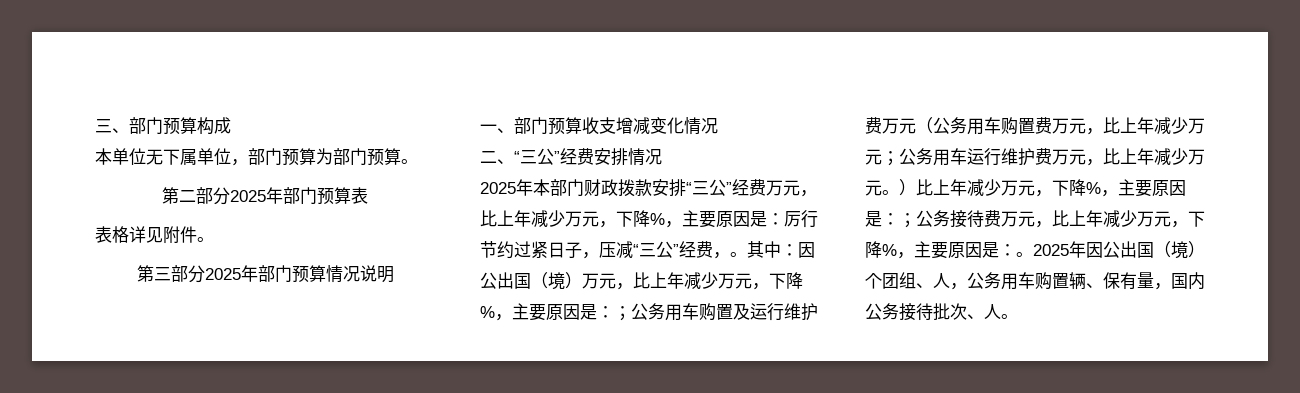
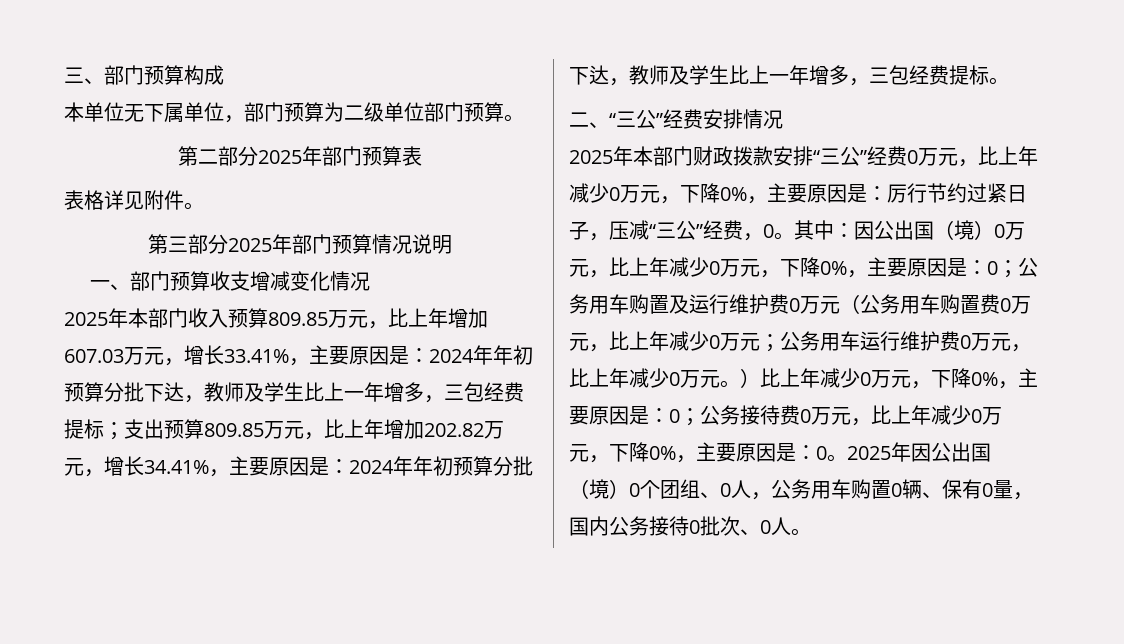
- 本单位无下属单位，部门预算为部门预算。
+ 本单位无下属单位，部门预算为二级单位部门预算。
+ 2025年本部门收入预算809.85万元，比上年增加607.03万元，增长33.41%，主要原因是：2024年年初预算分批下达，教师及学生比上一年增多，三包经费提标；支出预算809.85万元，比上年增加202.82万元，增长34.41%，主要原因是：2024年年初预算分批下达，教师及学生比上一年增多，三包经费提标。
- 2025年本部门财政拨款安排“三公”经费万元，比上年减少万元，下降%，主要原因是：厉行节约过紧日子，压减“三公”经费，。
+ 2025年本部门财政拨款安排“三公”经费0万元，比上年减少0万元，下降0%，主要原因是：厉行节约过紧日子，压减“三公”经费，0。
- 其中：因公出国（境）万元，比上年减少万元，下降%，主要原因是：；公务用车购置及运行维护费万元（公务用车购置费万元，比上年减少万元；公务用车运行维护费万元，比上年减少万元。）比上年减少万元，下降%，主要原因是：；公务接待费万元，比上年减少万元，下降%，主要原因是：。
+ 其中：因公出国（境）0万元，比上年减少0万元，下降0%，主要原因是：0；公务用车购置及运行维护费0万元（公务用车购置费0万元，比上年减少0万元；公务用车运行维护费0万元，比上年减少0万元。）比上年减少0万元，下降0%，主要原因是：0；公务接待费0万元，比上年减少0万元，下降0%，主要原因是：0。
- 2025年因公出国（境）个团组、人，公务用车购置辆、保有量，国内公务接待批次、人。
+ 2025年因公出国（境）0个团组、0人，公务用车购置0辆、保有0量，国内公务接待0批次、0人。

